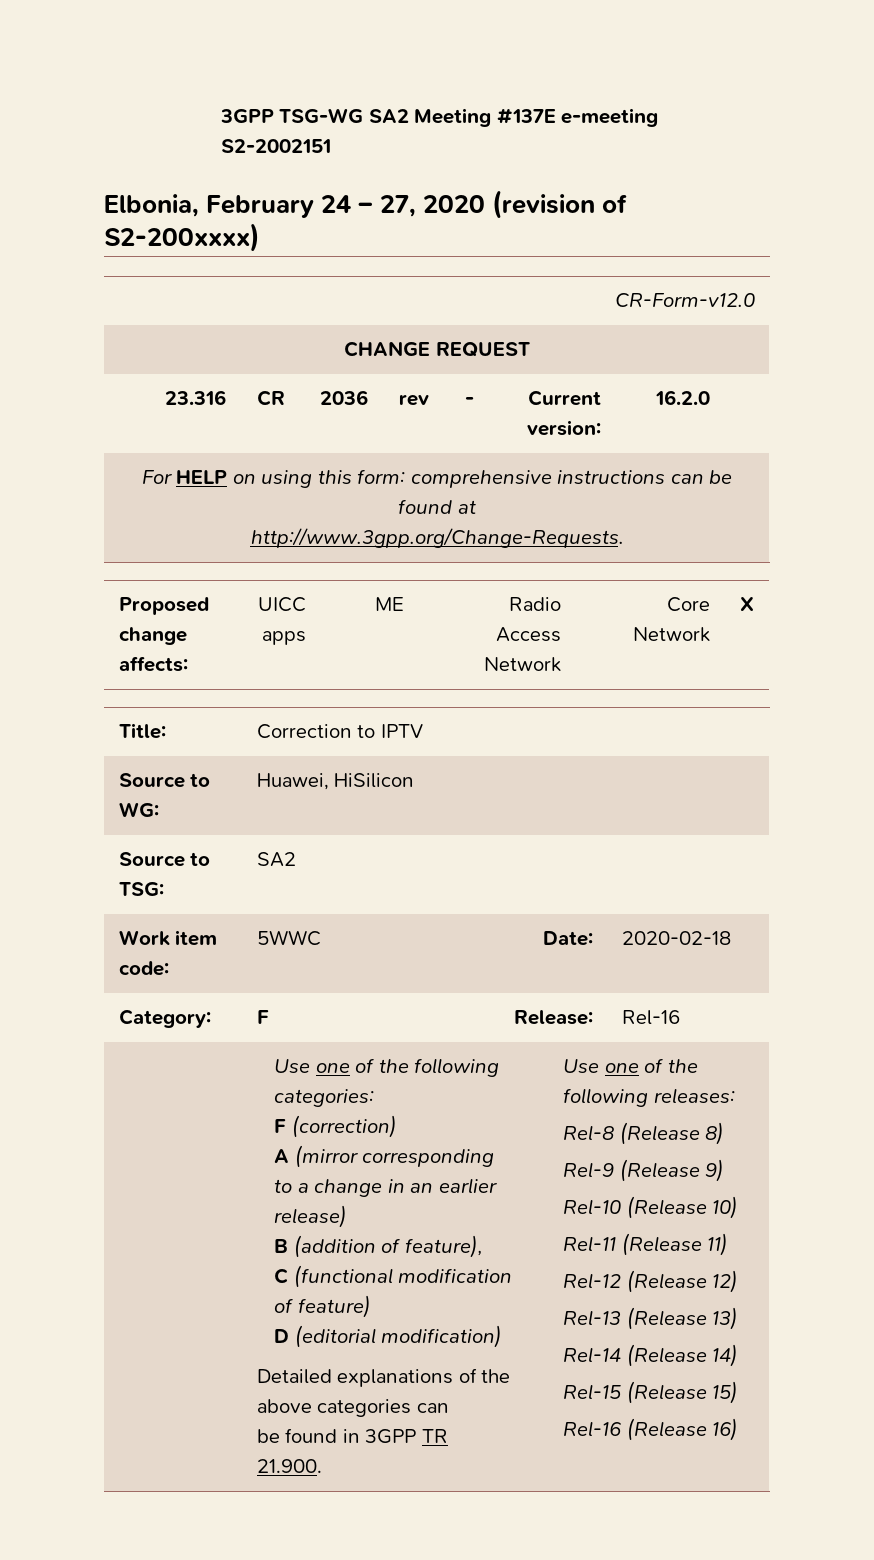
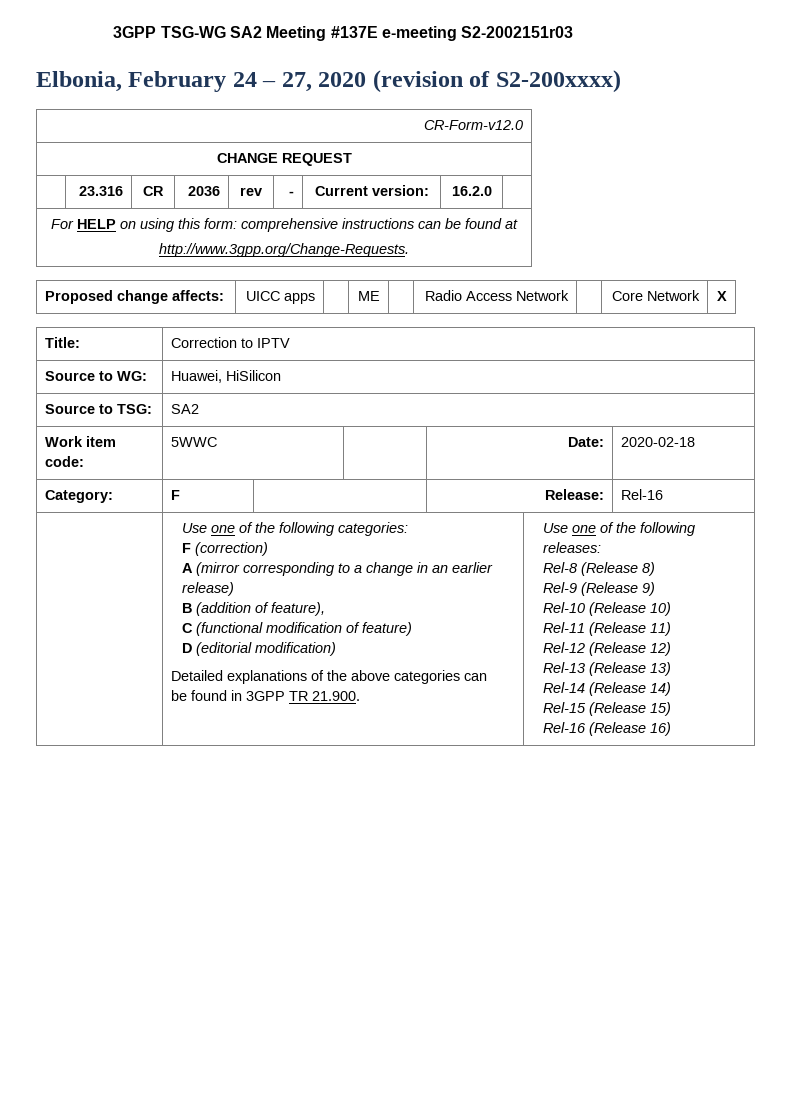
- 3GPP TSG-WG SA2 Meeting #137E e-meeting S2-2002151
+ 3GPP TSG-WG SA2 Meeting #137E e-meeting S2-2002151r03

